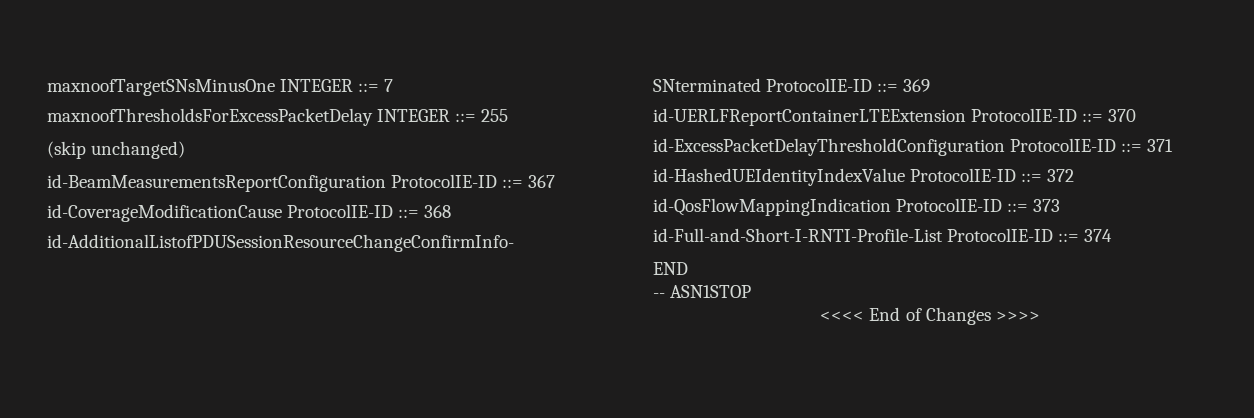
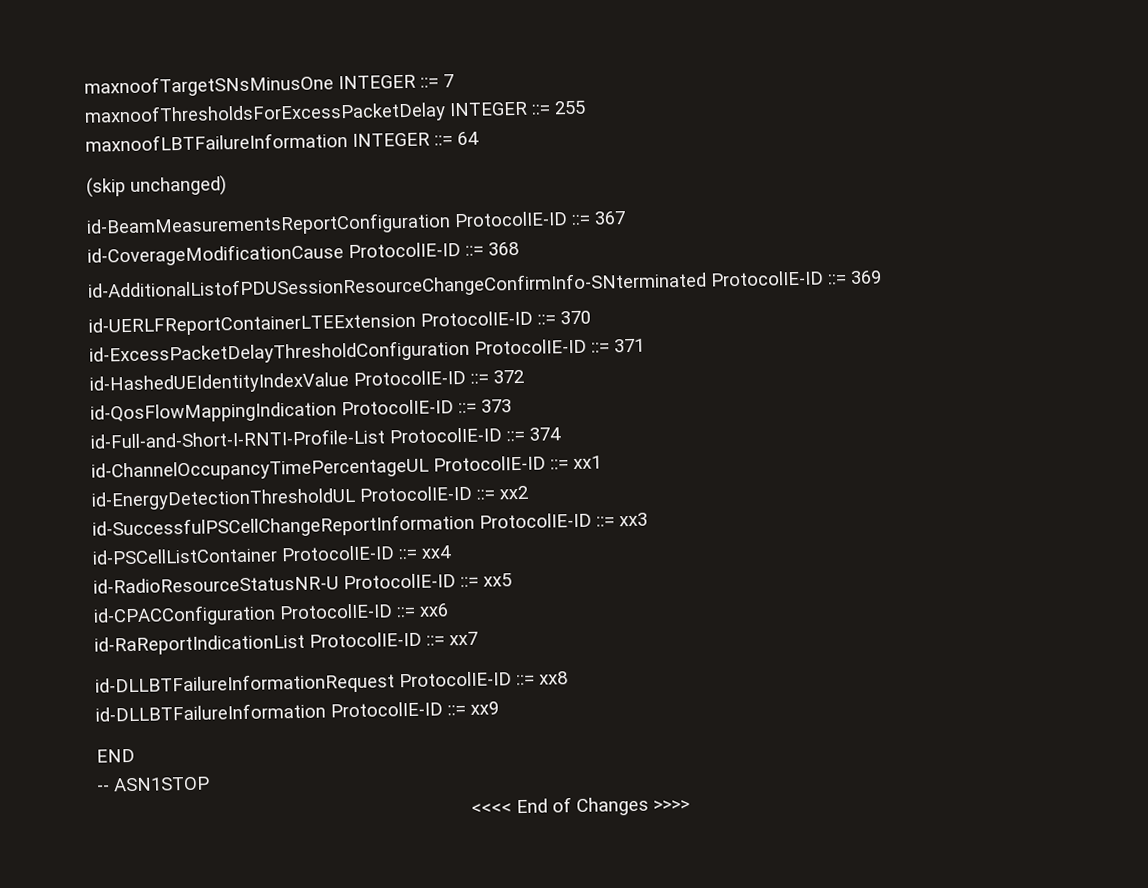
+ maxnoofLBTFailureInformation INTEGER ::= 64
+ id-ChannelOccupancyTimePercentageUL ProtocolIE-ID ::= xx1
+ id-EnergyDetectionThresholdUL ProtocolIE-ID ::= xx2
+ id-SuccessfulPSCellChangeReportInformation ProtocolIE-ID ::= xx3
+ id-PSCellListContainer ProtocolIE-ID ::= xx4
+ id-RadioResourceStatusNR-U ProtocolIE-ID ::= xx5
+ id-CPACConfiguration ProtocolIE-ID ::= xx6
+ id-RaReportIndicationList ProtocolIE-ID ::= xx7
+ id-DLLBTFailureInformationRequest ProtocolIE-ID ::= xx8
+ id-DLLBTFailureInformation ProtocolIE-ID ::= xx9

